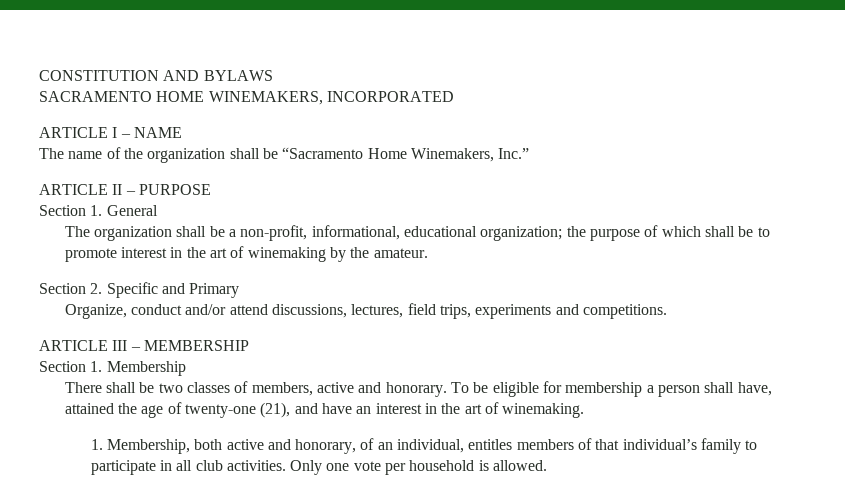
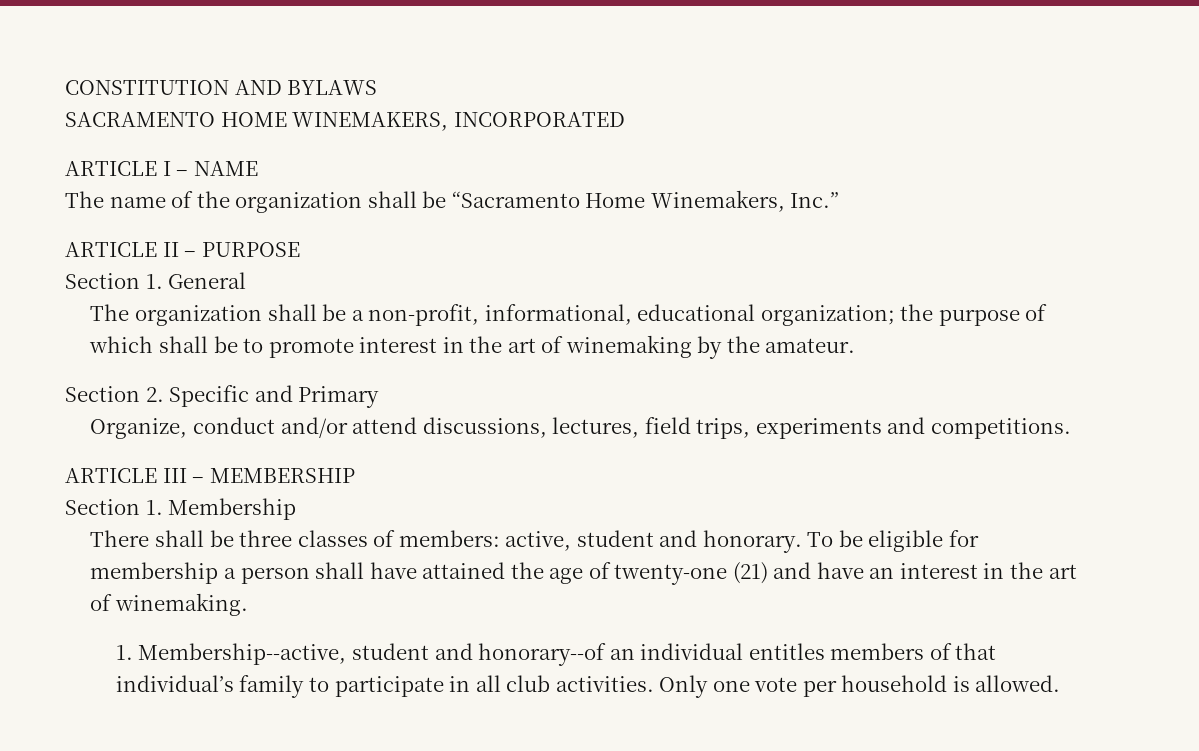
- There shall be two classes of members, active and honorary.
+ There shall be three classes of members: active, student and honorary.
- To be eligible for membership a person shall have, attained the age of twenty-one (21), and have an interest in the art of winemaking.
+ To be eligible for membership a person shall have attained the age of twenty-one (21) and have an interest in the art of winemaking.
- 1. Membership, both active and honorary, of an individual, entitles members of that individual’s family to participate in all club activities.
+ 1. Membership--active, student and honorary--of an individual entitles members of that individual’s family to participate in all club activities.

